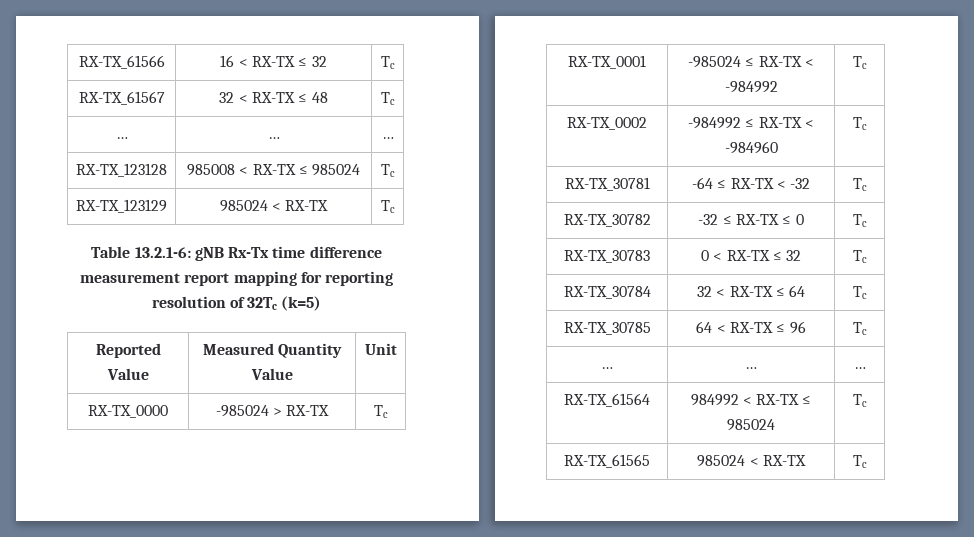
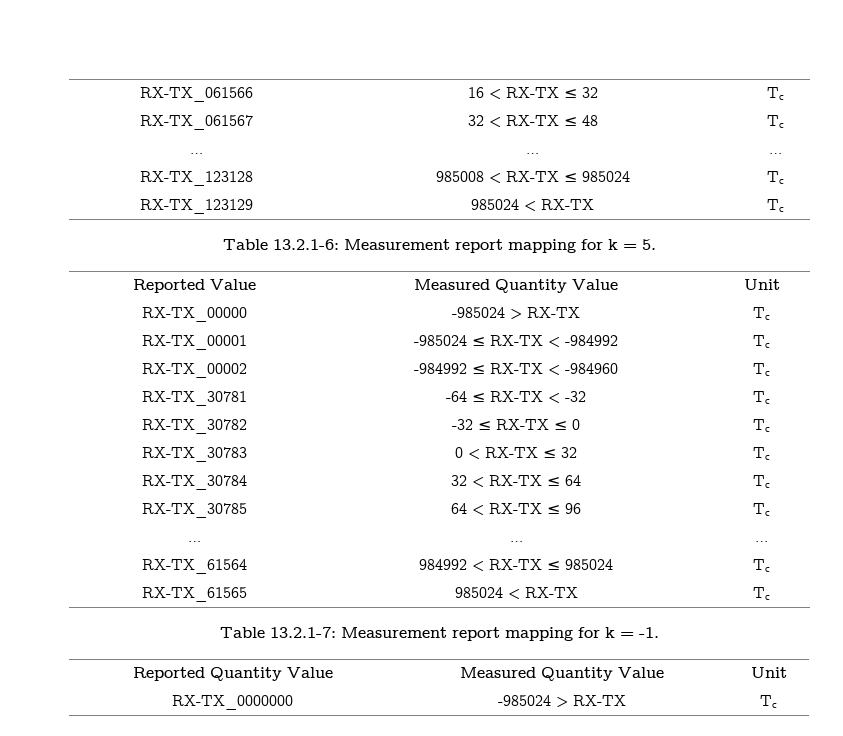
- RX-TX_61566 | 16 < RX-TX ≤ 32 | Tc
+ RX-TX_061566 | 16 < RX-TX ≤ 32 | Tc
- RX-TX_61567 | 32 < RX-TX ≤ 48 | Tc
+ RX-TX_061567 | 32 < RX-TX ≤ 48 | Tc
- Table 13.2.1-6: gNB Rx-Tx time difference measurement report mapping for reporting resolution of 32Tc (k=5)
+ Table 13.2.1-6: Measurement report mapping for k = 5.
- RX-TX_0000 | -985024 > RX-TX | Tc
+ RX-TX_00000 | -985024 > RX-TX | Tc
- RX-TX_0001 | -985024 ≤ RX-TX < -984992 | Tc
+ RX-TX_00001 | -985024 ≤ RX-TX < -984992 | Tc
- RX-TX_0002 | -984992 ≤ RX-TX < -984960 | Tc
+ RX-TX_00002 | -984992 ≤ RX-TX < -984960 | Tc
+ Table 13.2.1-7: Measurement report mapping for k = -1.
+ Reported Quantity Value | Measured Quantity Value | Unit
+ RX-TX_0000000 | -985024 > RX-TX | Tc

